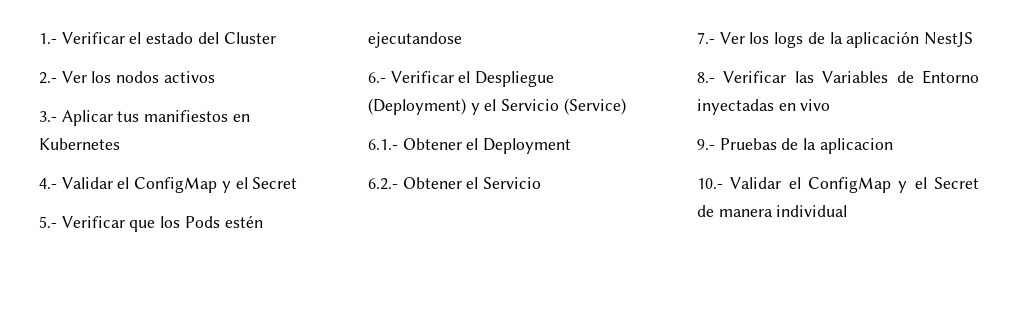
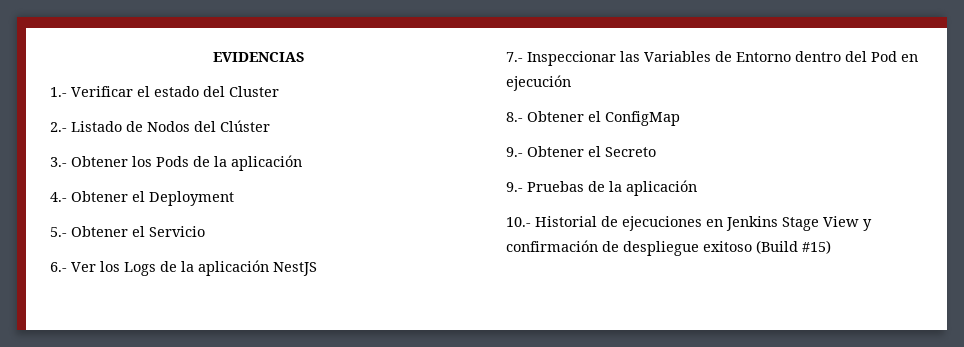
+ EVIDENCIAS
- 2.- Ver los nodos activos
- 3.- Aplicar tus manifiestos en Kubernetes
- 4.- Validar el ConfigMap y el Secret
- 5.- Verificar que los Pods estén ejecutandose
- 6.- Verificar el Despliegue (Deployment) y el Servicio (Service)
- 6.1.- Obtener el Deployment
+ 2.- Listado de Nodos del Clúster
+ 3.- Obtener los Pods de la aplicación
+ 4.- Obtener el Deployment
- 6.2.- Obtener el Servicio
+ 5.- Obtener el Servicio
- 7.- Ver los logs de la aplicación NestJS
+ 6.- Ver los Logs de la aplicación NestJS
- 8.- Verificar las Variables de Entorno inyectadas en vivo
+ 7.- Inspeccionar las Variables de Entorno dentro del Pod en ejecución
+ 8.- Obtener el ConfigMap
+ 9.- Obtener el Secreto
- 9.- Pruebas de la aplicacion
+ 9.- Pruebas de la aplicación
- 10.- Validar el ConfigMap y el Secret de manera individual
+ 10.- Historial de ejecuciones en Jenkins Stage View y confirmación de despliegue exitoso (Build #15)

